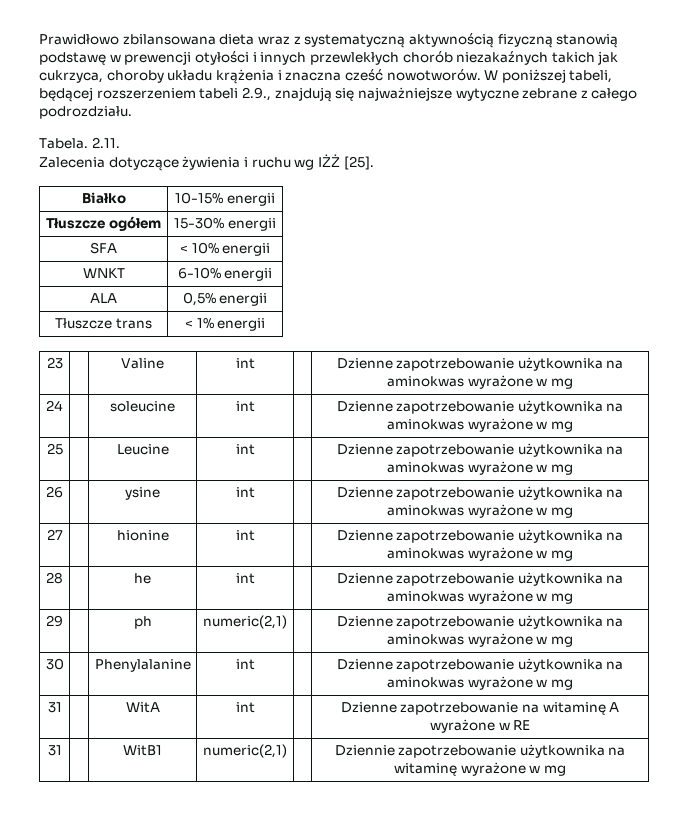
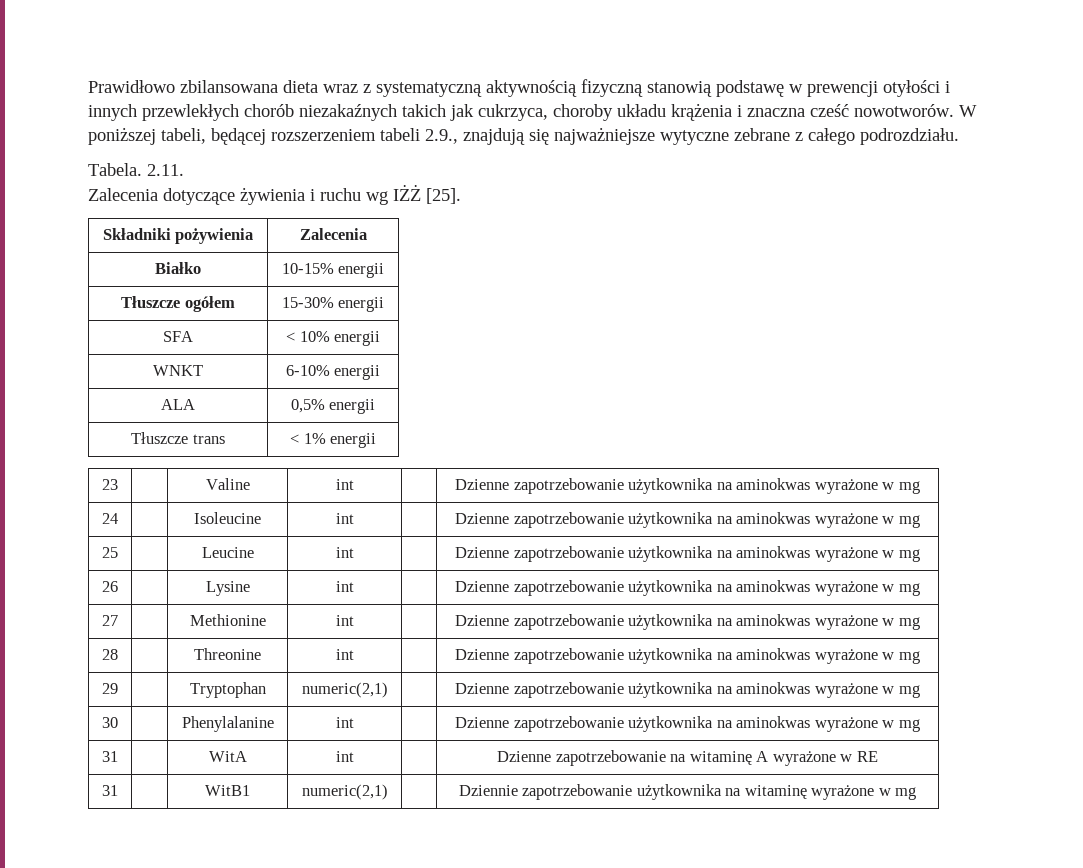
+ Składniki pożywienia | Zalecenia
- 24 | | soleucine | int | | Dzienne zapotrzebowanie użytkownika na aminokwas wyrażone w mg
+ 24 | | Isoleucine | int | | Dzienne zapotrzebowanie użytkownika na aminokwas wyrażone w mg
- 26 | | ysine | int | | Dzienne zapotrzebowanie użytkownika na aminokwas wyrażone w mg
+ 26 | | Lysine | int | | Dzienne zapotrzebowanie użytkownika na aminokwas wyrażone w mg
- 27 | | hionine | int | | Dzienne zapotrzebowanie użytkownika na aminokwas wyrażone w mg
+ 27 | | Methionine | int | | Dzienne zapotrzebowanie użytkownika na aminokwas wyrażone w mg
- 28 | | he | int | | Dzienne zapotrzebowanie użytkownika na aminokwas wyrażone w mg
+ 28 | | Threonine | int | | Dzienne zapotrzebowanie użytkownika na aminokwas wyrażone w mg
- 29 | | ph | numeric(2,1) | | Dzienne zapotrzebowanie użytkownika na aminokwas wyrażone w mg
+ 29 | | Tryptophan | numeric(2,1) | | Dzienne zapotrzebowanie użytkownika na aminokwas wyrażone w mg

